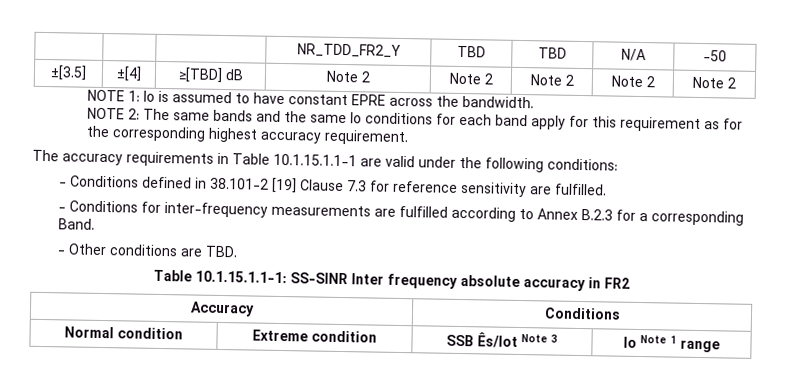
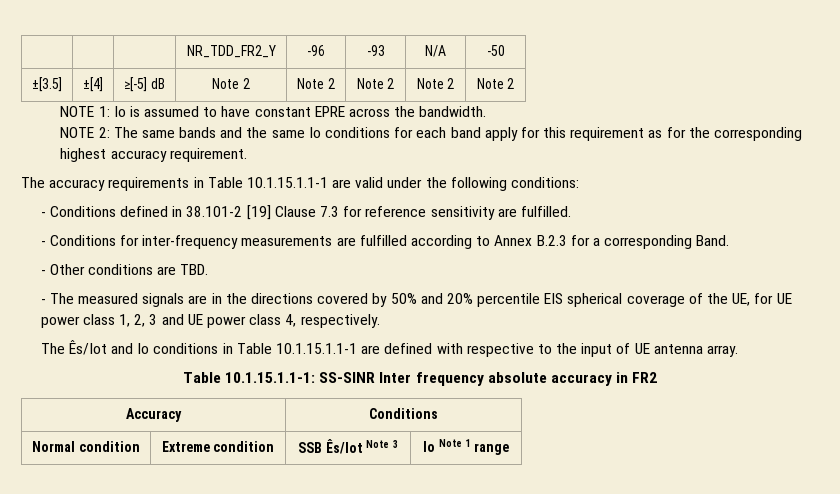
- | | | NR_TDD_FR2_Y | TBD | TBD | N/A | -50
+ | | | NR_TDD_FR2_Y | -96 | -93 | N/A | -50
- ±[3.5] | ±[4] | ≥[TBD] dB | Note 2 | Note 2 | Note 2 | Note 2 | Note 2
+ ±[3.5] | ±[4] | ≥[-5] dB | Note 2 | Note 2 | Note 2 | Note 2 | Note 2
+ - The measured signals are in the directions covered by 50% and 20% percentile EIS spherical coverage of the UE, for UE power class 1, 2, 3 and UE power class 4, respectively.
+ The Ês/Iot and Io conditions in Table 10.1.15.1.1-1 are defined with respective to the input of UE antenna array.

